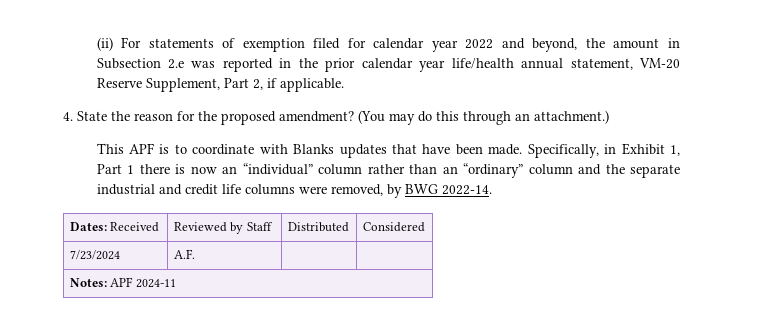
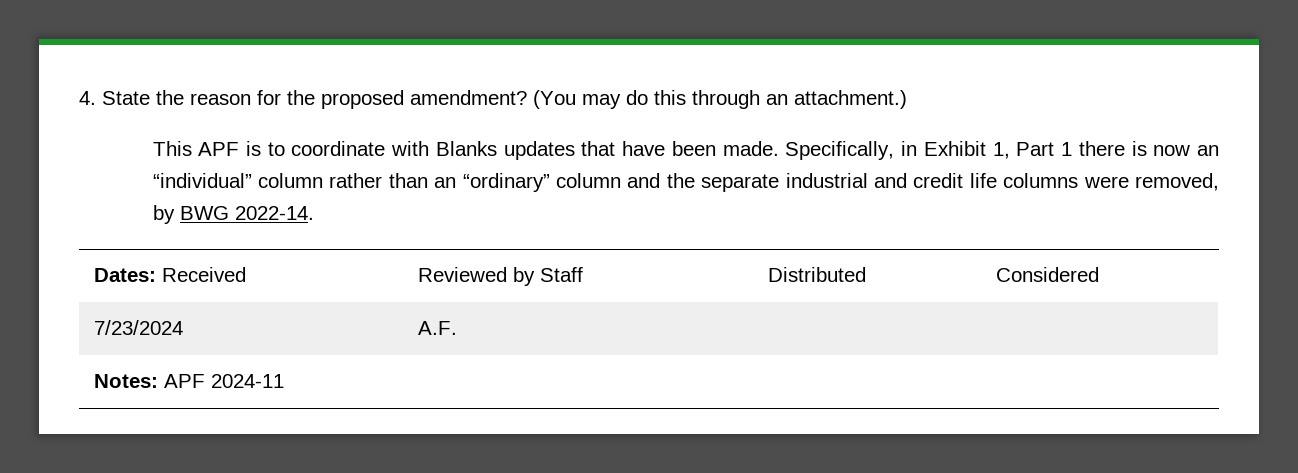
- (ii) For statements of exemption filed for calendar year 2022 and beyond, the amount in Subsection 2.e was reported in the prior calendar year life/health annual statement, VM-20 Reserve Supplement, Part 2, if applicable.

